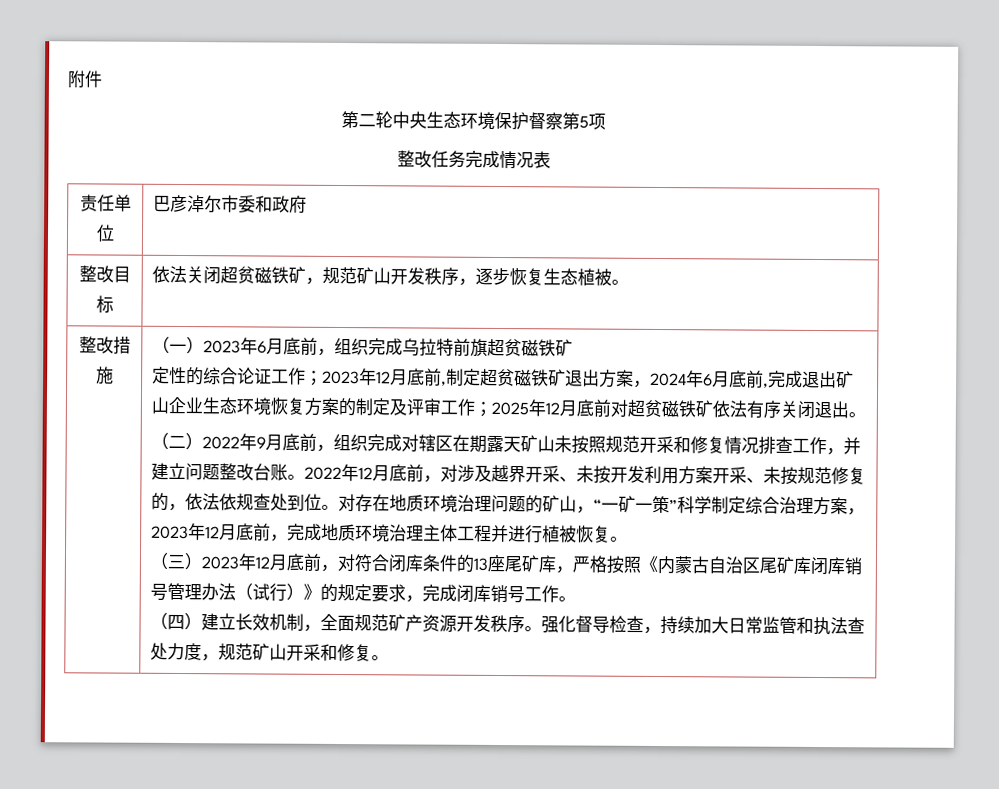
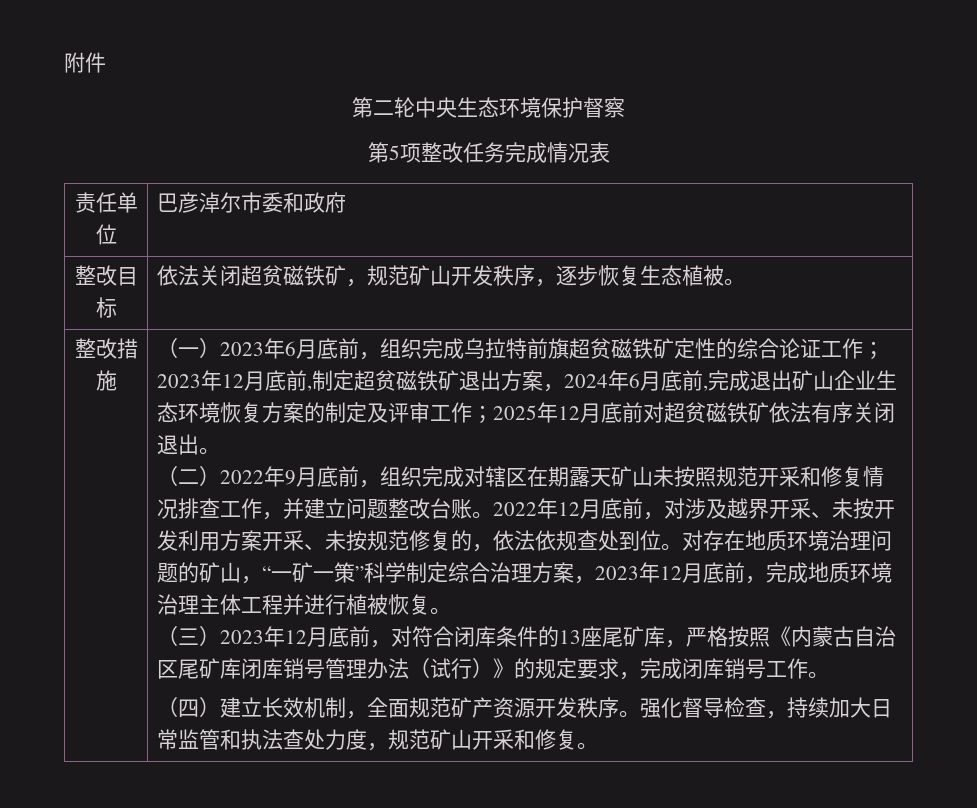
- 第二轮中央生态环境保护督察第5项
- 整改任务完成情况表
+ 第二轮中央生态环境保护督察
+ 第5项整改任务完成情况表
- （一）2023年6月底前，组织完成乌拉特前旗超贫磁铁矿
- 定性的综合论证工作；2023年12月底前,制定超贫磁铁矿退出方案，2024年6月底前,完成退出矿山企业生态环境恢复方案的制定及评审工作；2025年12月底前对超贫磁铁矿依法有序关闭退出。
+ （一）2023年6月底前，组织完成乌拉特前旗超贫磁铁矿定性的综合论证工作；2023年12月底前,制定超贫磁铁矿退出方案，2024年6月底前,完成退出矿山企业生态环境恢复方案的制定及评审工作；2025年12月底前对超贫磁铁矿依法有序关闭退出。

